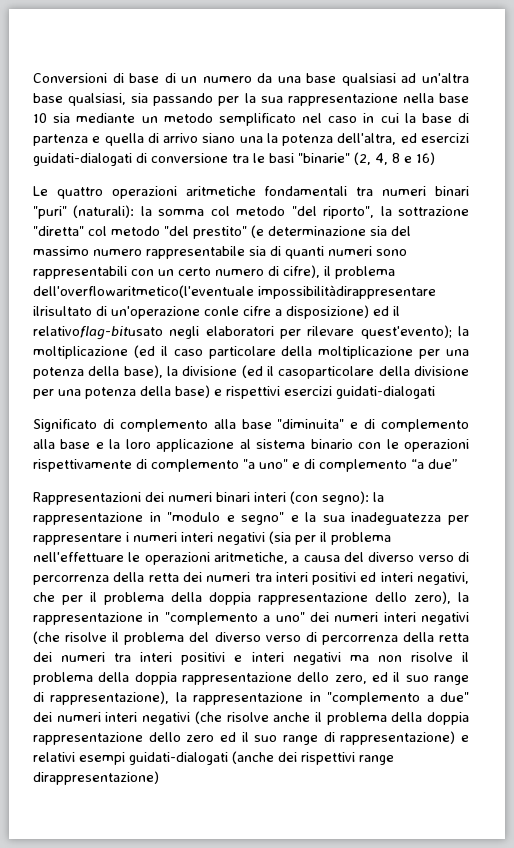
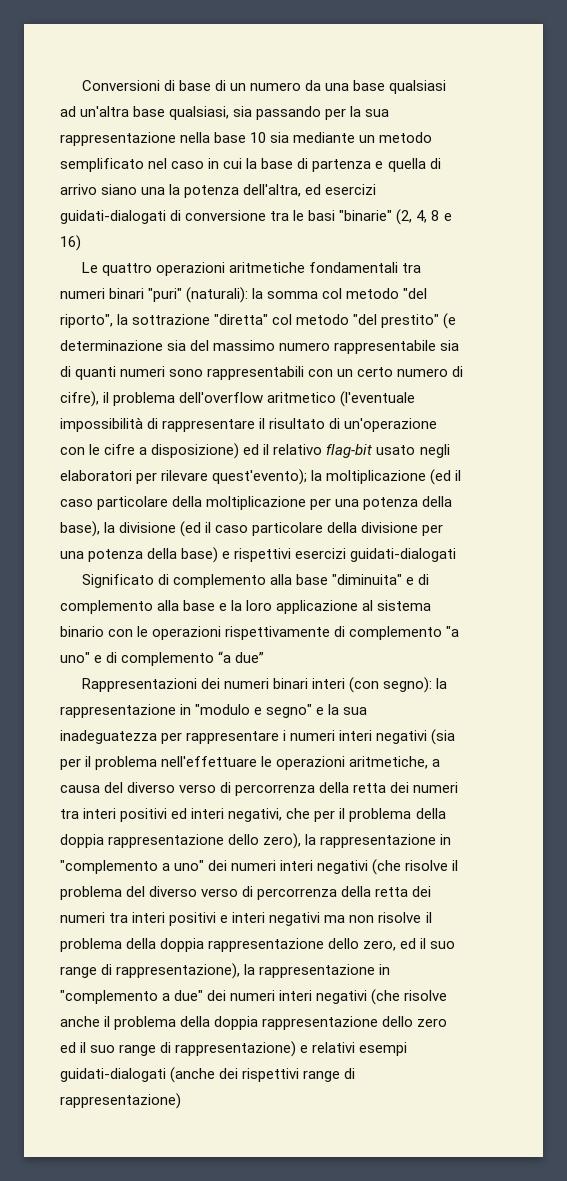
- la somma col metodo "del riporto", la sottrazione "diretta" col metodo "del prestito" (e determinazione sia del massimo numero rappresentabile sia di quanti numeri sono rappresentabili con un certo numero di cifre), il problema dell'overflowaritmetico(l'eventuale impossibilitàdirappresentare ilrisultato di un'operazione conle cifre a disposizione) ed il relativoflag-bitusato negli elaboratori per rilevare quest'evento);
+ la somma col metodo "del riporto", la sottrazione "diretta" col metodo "del prestito" (e determinazione sia del massimo numero rappresentabile sia di quanti numeri sono rappresentabili con un certo numero di cifre), il problema dell'overflow aritmetico (l'eventuale impossibilità di rappresentare il risultato di un'operazione con le cifre a disposizione) ed il relativo flag-bit usato negli elaboratori per rilevare quest'evento);
- la moltiplicazione (ed il caso particolare della moltiplicazione per una potenza della base), la divisione (ed il casoparticolare della divisione per una potenza della base) e rispettivi esercizi guidati-dialogati
+ la moltiplicazione (ed il caso particolare della moltiplicazione per una potenza della base), la divisione (ed il caso particolare della divisione per una potenza della base) e rispettivi esercizi guidati-dialogati
- la rappresentazione in "modulo e segno" e la sua inadeguatezza per rappresentare i numeri interi negativi (sia per il problema nell'effettuare le operazioni aritmetiche, a causa del diverso verso di percorrenza della retta dei numeri tra interi positivi ed interi negativi, che per il problema della doppia rappresentazione dello zero), la rappresentazione in "complemento a uno" dei numeri interi negativi (che risolve il problema del diverso verso di percorrenza della retta dei numeri tra interi positivi e interi negativi ma non risolve il problema della doppia rappresentazione dello zero, ed il suo range di rappresentazione), la rappresentazione in "complemento a due" dei numeri interi negativi (che risolve anche il problema della doppia rappresentazione dello zero ed il suo range di rappresentazione) e relativi esempi guidati-dialogati (anche dei rispettivi range dirappresentazione)
+ la rappresentazione in "modulo e segno" e la sua inadeguatezza per rappresentare i numeri interi negativi (sia per il problema nell'effettuare le operazioni aritmetiche, a causa del diverso verso di percorrenza della retta dei numeri tra interi positivi ed interi negativi, che per il problema della doppia rappresentazione dello zero), la rappresentazione in "complemento a uno" dei numeri interi negativi (che risolve il problema del diverso verso di percorrenza della retta dei numeri tra interi positivi e interi negativi ma non risolve il problema della doppia rappresentazione dello zero, ed il suo range di rappresentazione), la rappresentazione in "complemento a due" dei numeri interi negativi (che risolve anche il problema della doppia rappresentazione dello zero ed il suo range di rappresentazione) e relativi esempi guidati-dialogati (anche dei rispettivi range di rappresentazione)

